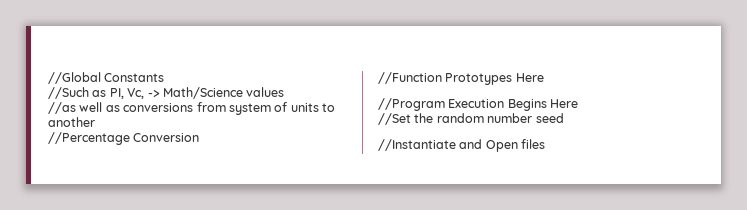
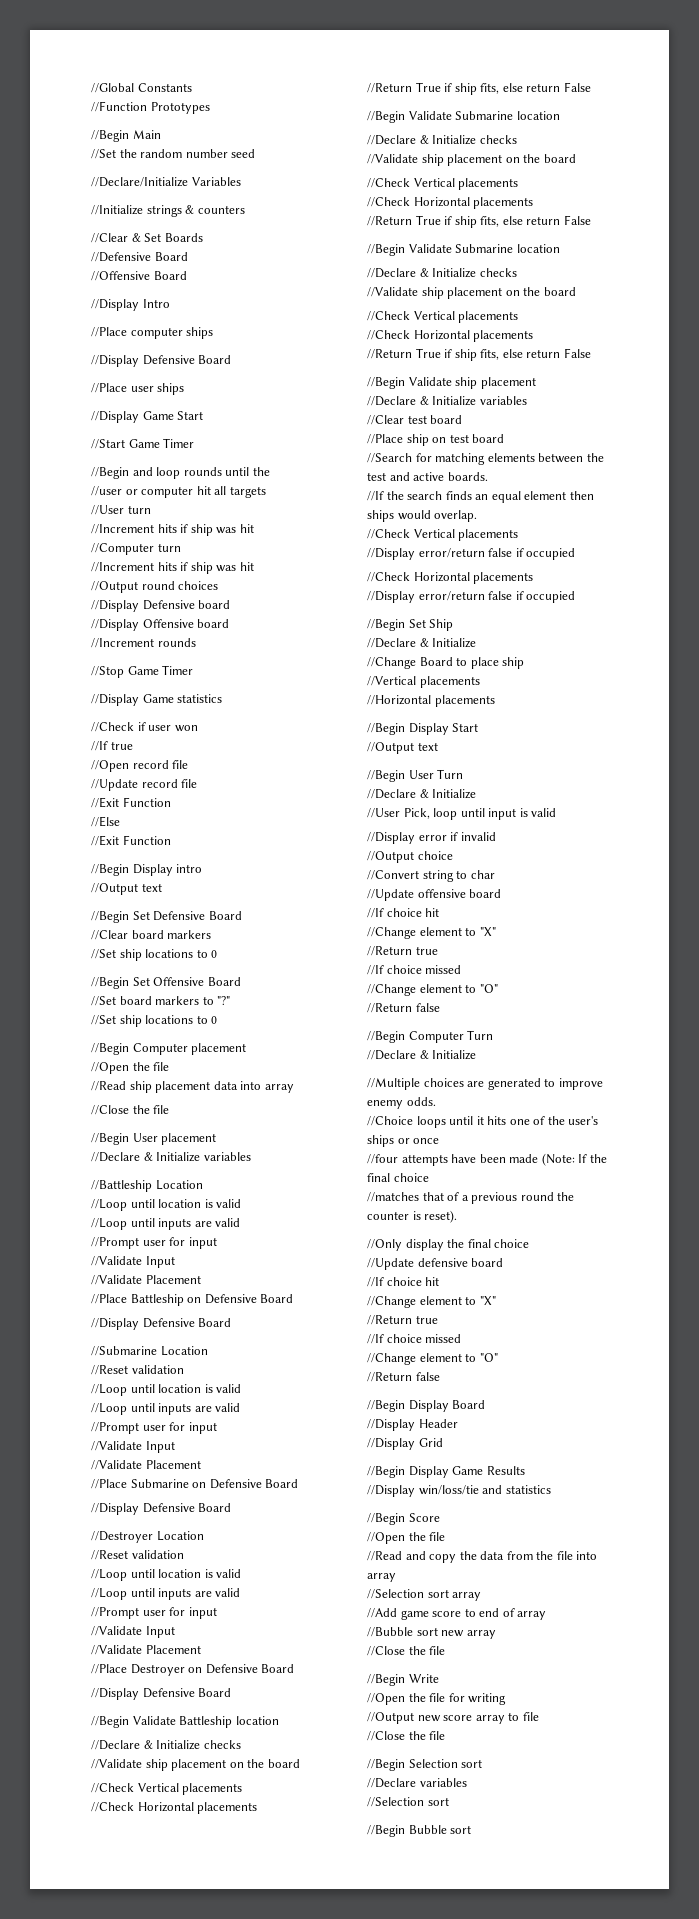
- //Such as PI, Vc, -> Math/Science values
- //as well as conversions from system of units to another
- //Percentage Conversion
- //Function Prototypes Here
- //Program Execution Begins Here
+ //Function Prototypes
+ //Begin Main
- //Instantiate and Open files
+ //Declare/Initialize Variables
+ //Initialize strings & counters
+ //Clear & Set Boards
+ //Defensive Board
+ //Offensive Board
+ //Display Intro
+ //Place computer ships
+ //Display Defensive Board
+ //Place user ships
+ //Display Game Start
+ //Start Game Timer
+ //Begin and loop rounds until the
+ //user or computer hit all targets
+ //User turn
+ //Increment hits if ship was hit
+ //Computer turn
+ //Increment hits if ship was hit
+ //Output round choices
+ //Display Defensive board
+ //Display Offensive board
+ //Increment rounds
+ //Stop Game Timer
+ //Display Game statistics
+ //Check if user won
+ //If true
+ //Open record file
+ //Update record file
+ //Exit Function
+ //Else
+ //Exit Function
+ //Begin Display intro
+ //Output text
+ //Begin Set Defensive Board
+ //Clear board markers
+ //Set ship locations to 0
+ //Begin Set Offensive Board
+ //Set board markers to "?"
+ //Set ship locations to 0
+ //Begin Computer placement
+ //Open the file
+ //Read ship placement data into array
+ //Close the file
+ //Begin User placement
+ //Declare & Initialize variables
+ //Battleship Location
+ //Loop until location is valid
+ //Loop until inputs are valid
+ //Prompt user for input
+ //Validate Input
+ //Validate Placement
+ //Place Battleship on Defensive Board
+ //Display Defensive Board
+ //Submarine Location
+ //Reset validation
+ //Loop until location is valid
+ //Loop until inputs are valid
+ //Prompt user for input
+ //Validate Input
+ //Validate Placement
+ //Place Submarine on Defensive Board
+ //Display Defensive Board
+ //Destroyer Location
+ //Reset validation
+ //Loop until location is valid
+ //Loop until inputs are valid
+ //Prompt user for input
+ //Validate Input
+ //Validate Placement
+ //Place Destroyer on Defensive Board
+ //Display Defensive Board
+ //Begin Validate Battleship location
+ //Declare & Initialize checks
+ //Validate ship placement on the board
+ //Check Vertical placements
+ //Check Horizontal placements
+ //Return True if ship fits, else return False
+ //Begin Validate Submarine location
+ //Declare & Initialize checks
+ //Validate ship placement on the board
+ //Check Vertical placements
+ //Check Horizontal placements
+ //Return True if ship fits, else return False
+ //Begin Validate Submarine location
+ //Declare & Initialize checks
+ //Validate ship placement on the board
+ //Check Vertical placements
+ //Check Horizontal placements
+ //Return True if ship fits, else return False
+ //Begin Validate ship placement
+ //Declare & Initialize variables
+ //Clear test board
+ //Place ship on test board
+ //Search for matching elements between the test and active boards.
+ //If the search finds an equal element then ships would overlap.
+ //Check Vertical placements
+ //Display error/return false if occupied
+ //Check Horizontal placements
+ //Display error/return false if occupied
+ //Begin Set Ship
+ //Declare & Initialize
+ //Change Board to place ship
+ //Vertical placements
+ //Horizontal placements
+ //Begin Display Start
+ //Output text
+ //Begin User Turn
+ //Declare & Initialize
+ //User Pick, loop until input is valid
+ //Display error if invalid
+ //Output choice
+ //Convert string to char
+ //Update offensive board
+ //If choice hit
+ //Change element to "X"
+ //Return true
+ //If choice missed
+ //Change element to "O"
+ //Return false
+ //Begin Computer Turn
+ //Declare & Initialize
+ //Multiple choices are generated to improve enemy odds.
+ //Choice loops until it hits one of the user's ships or once
+ //four attempts have been made (Note: If the final choice
+ //matches that of a previous round the counter is reset).
+ //Only display the final choice
+ //Update defensive board
+ //If choice hit
+ //Change element to "X"
+ //Return true
+ //If choice missed
+ //Change element to "O"
+ //Return false
+ //Begin Display Board
+ //Display Header
+ //Display Grid
+ //Begin Display Game Results
+ //Display win/loss/tie and statistics
+ //Begin Score
+ //Open the file
+ //Read and copy the data from the file into array
+ //Selection sort array
+ //Add game score to end of array
+ //Bubble sort new array
+ //Close the file
+ //Begin Write
+ //Open the file for writing
+ //Output new score array to file
+ //Close the file
+ //Begin Selection sort
+ //Declare variables
+ //Selection sort
+ //Begin Bubble sort

